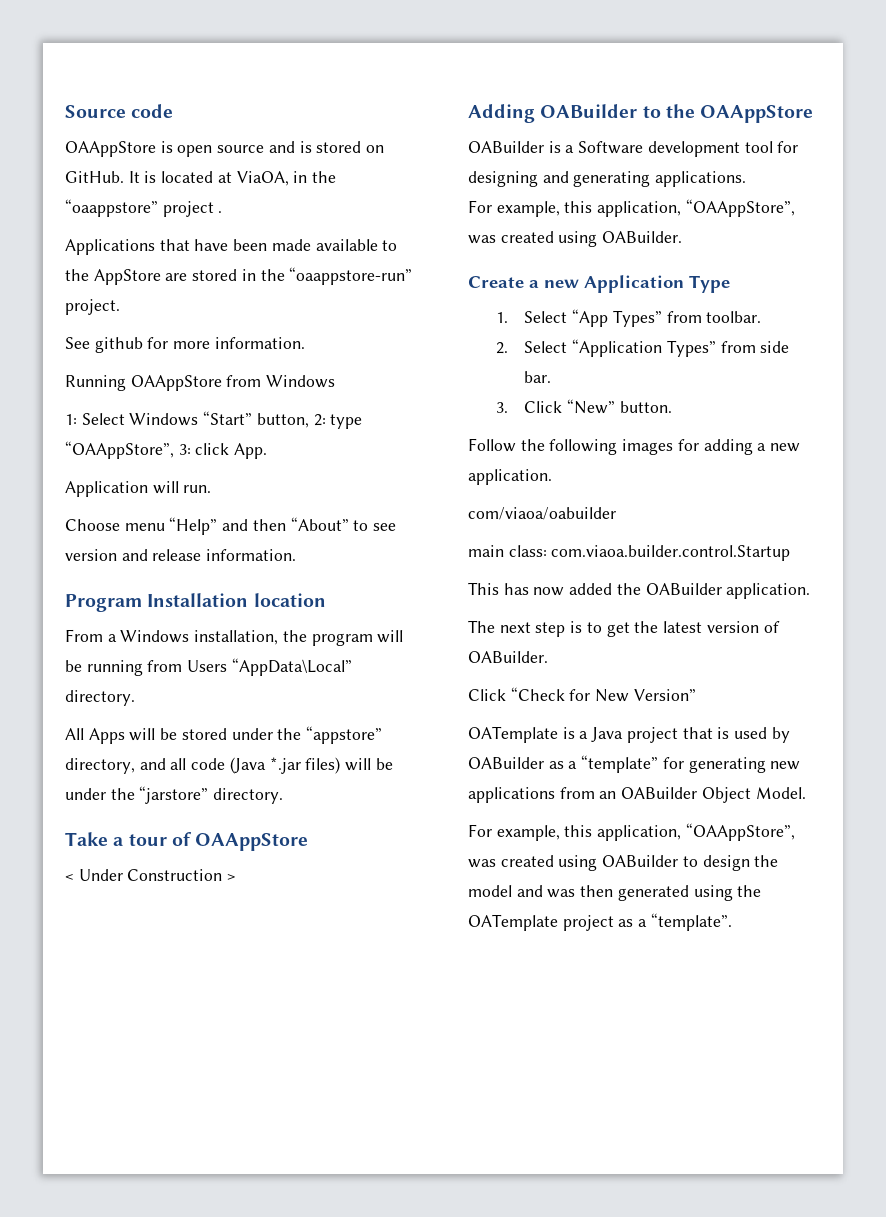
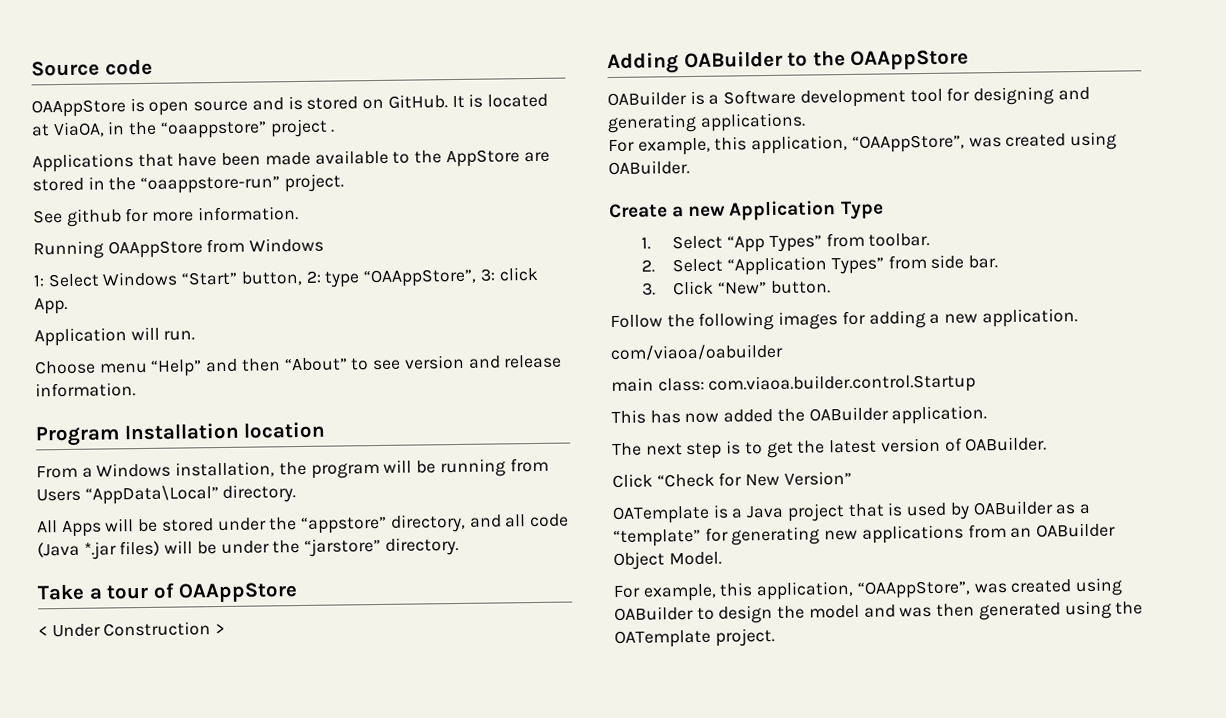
- For example, this application, “OAAppStore”, was created using OABuilder to design the model and was then generated using the OATemplate project as a “template”.
+ For example, this application, “OAAppStore”, was created using OABuilder to design the model and was then generated using the OATemplate project.

